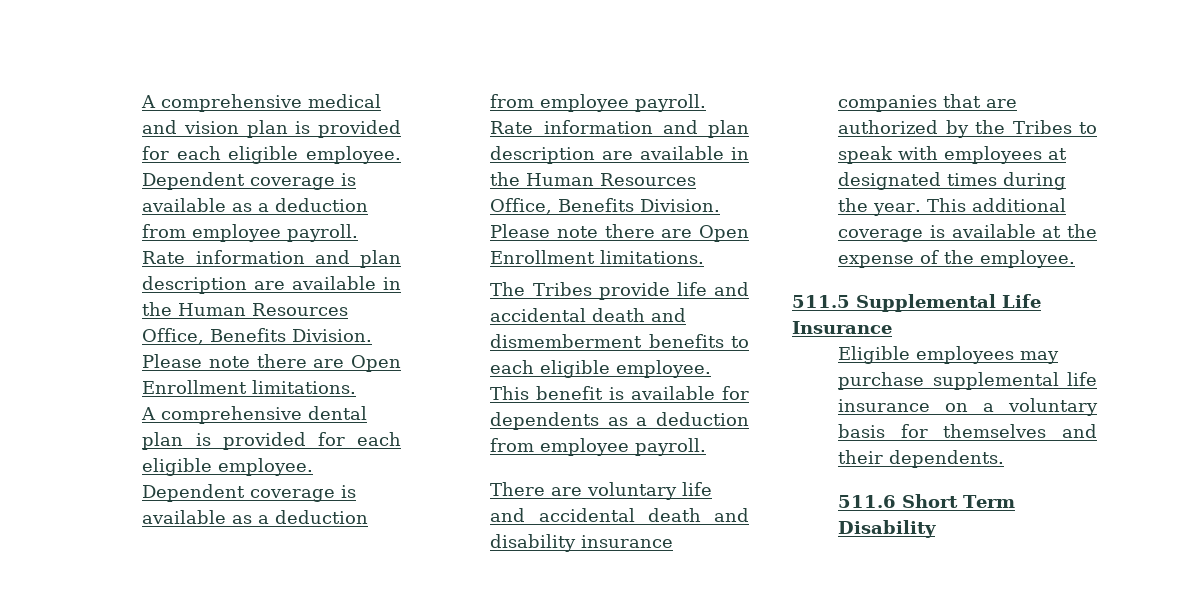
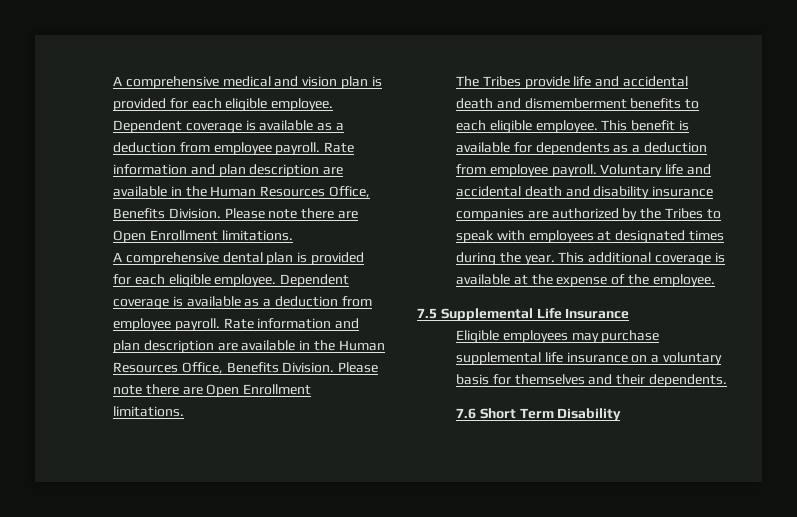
- This benefit is available for dependents as a deduction from employee payroll.
- There are voluntary life and accidental death and disability insurance companies that are authorized by the Tribes to speak with employees at designated times during the year.
+ This benefit is available for dependents as a deduction from employee payroll. Voluntary life and accidental death and disability insurance companies are authorized by the Tribes to speak with employees at designated times during the year.
- 511.5 Supplemental Life Insurance
+ 7.5 Supplemental Life Insurance
- 511.6 Short Term Disability
+ 7.6 Short Term Disability

